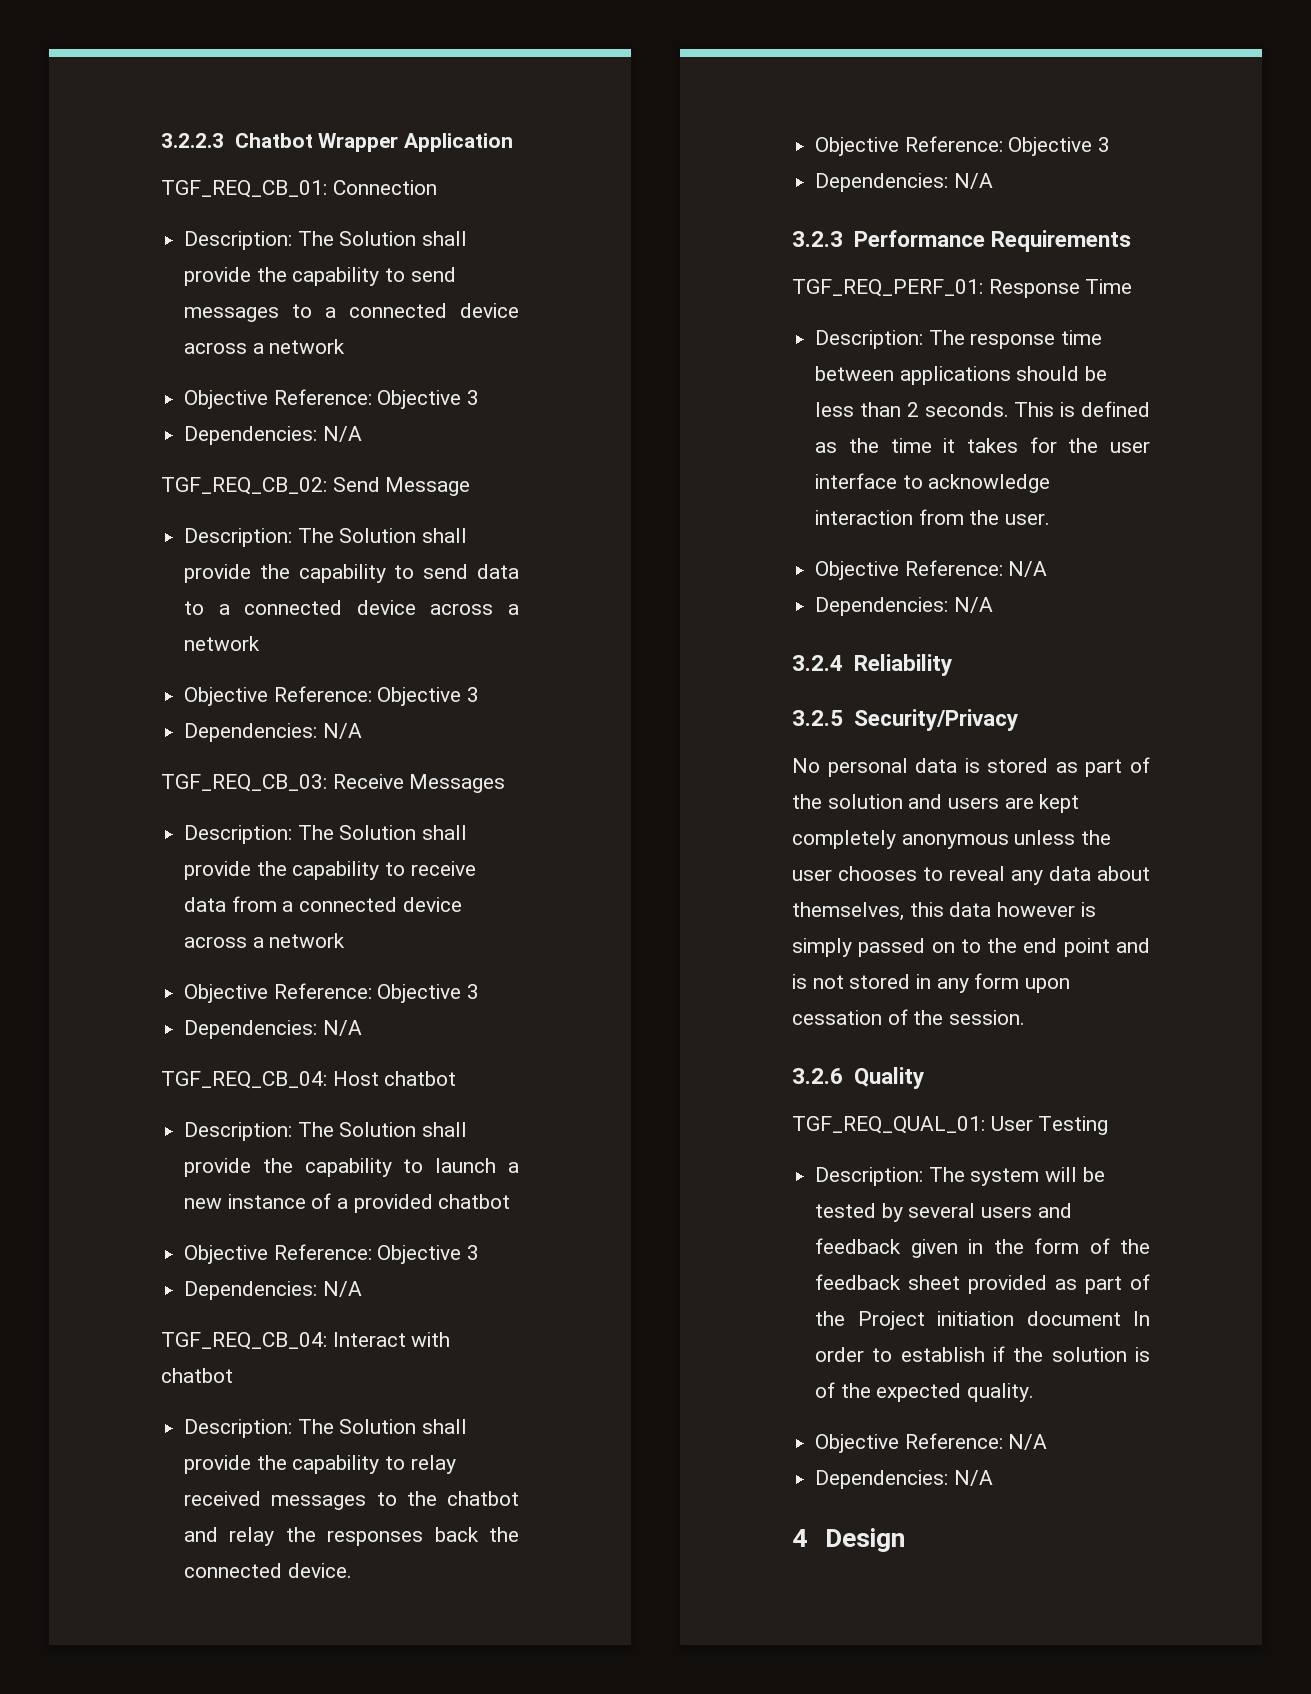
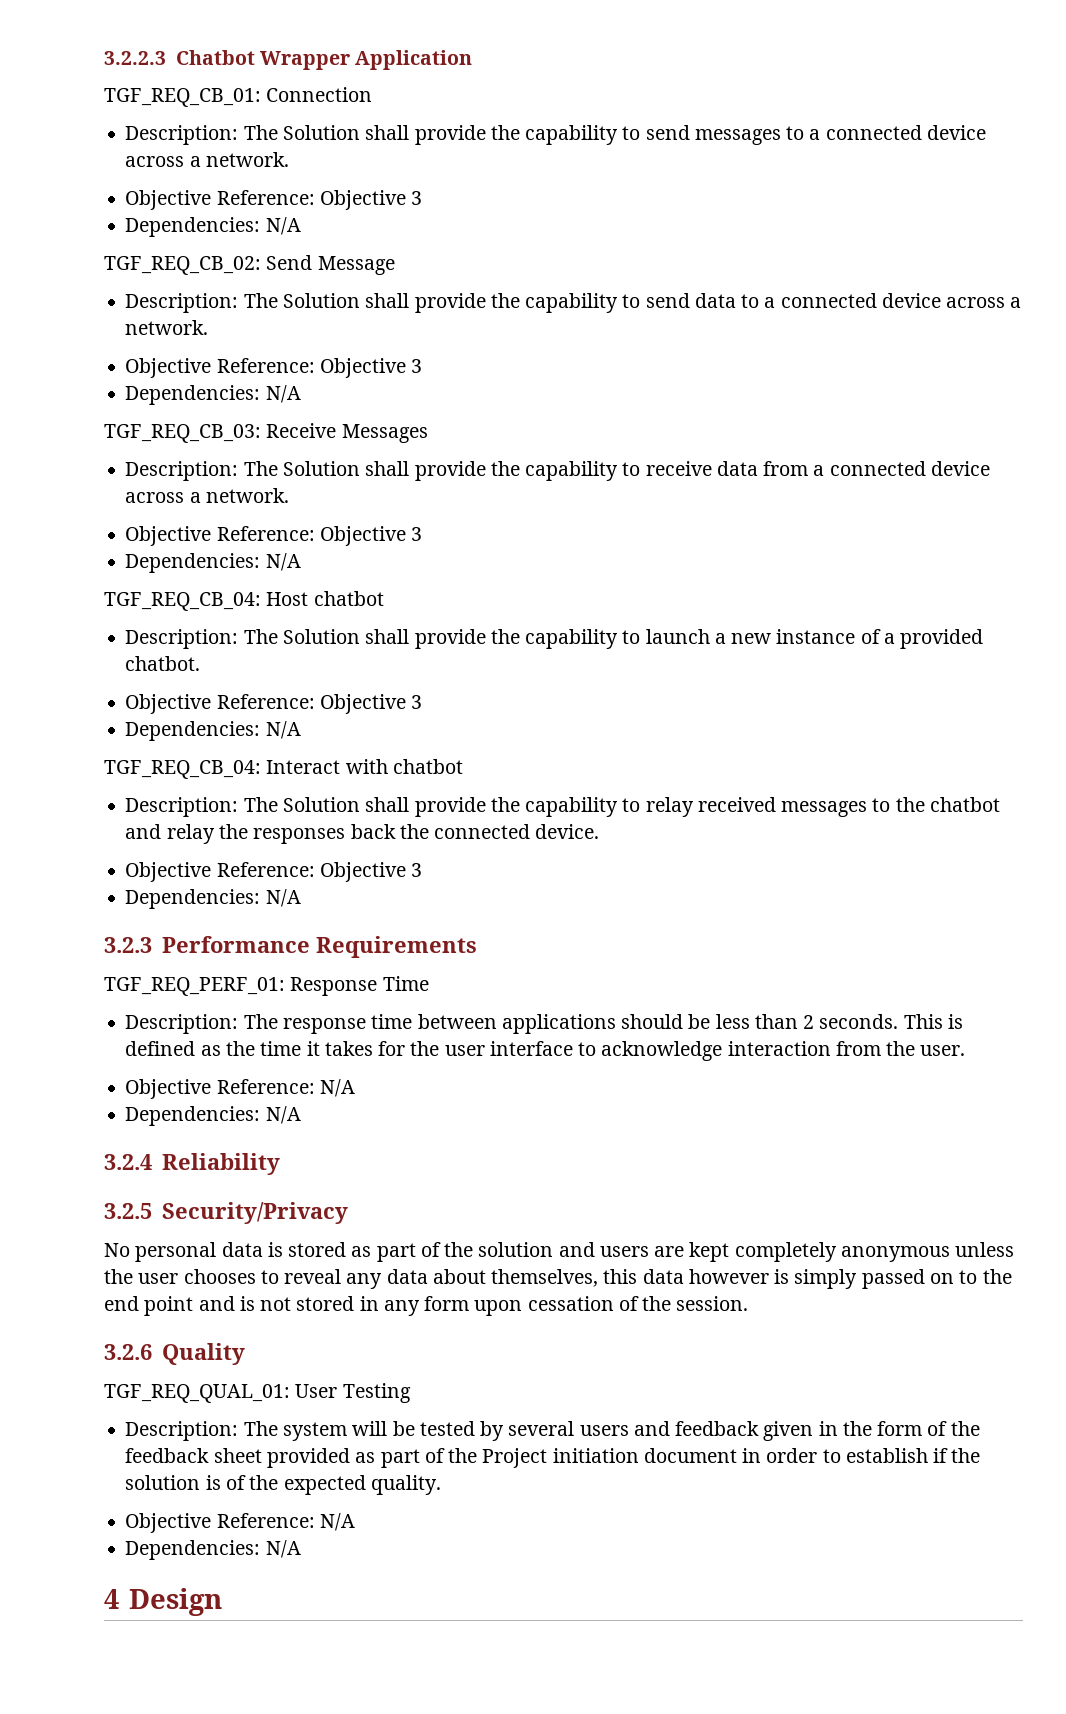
- Description: The Solution shall provide the capability to send messages to a connected device across a network
+ Description: The Solution shall provide the capability to send messages to a connected device across a network.
- Description: The Solution shall provide the capability to send data to a connected device across a network
+ Description: The Solution shall provide the capability to send data to a connected device across a network.
- Description: The Solution shall provide the capability to receive data from a connected device across a network
+ Description: The Solution shall provide the capability to receive data from a connected device across a network.
- Description: The Solution shall provide the capability to launch a new instance of a provided chatbot
+ Description: The Solution shall provide the capability to launch a new instance of a provided chatbot.
- Description: The system will be tested by several users and feedback given in the form of the feedback sheet provided as part of the Project initiation document In order to establish if the solution is of the expected quality.
+ Description: The system will be tested by several users and feedback given in the form of the feedback sheet provided as part of the Project initiation document in order to establish if the solution is of the expected quality.

